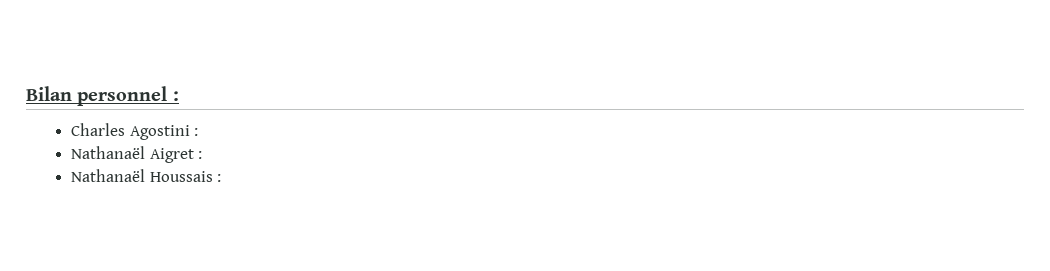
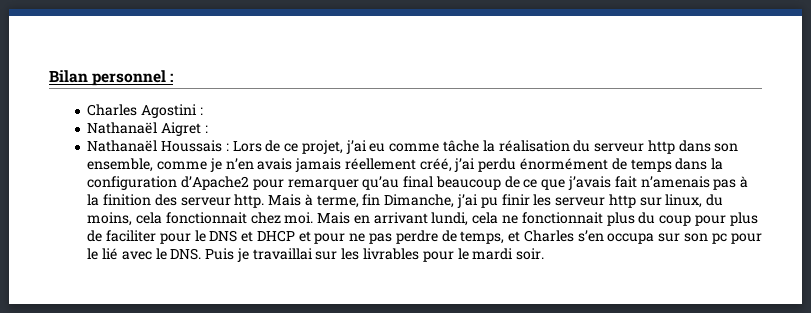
- Nathanaël Houssais :
+ Nathanaël Houssais : Lors de ce projet, j’ai eu comme tâche la réalisation du serveur http dans son ensemble, comme je n’en avais jamais réellement créé, j’ai perdu énormément de temps dans la configuration d’Apache2 pour remarquer qu’au final beaucoup de ce que j’avais fait n’amenais pas à la finition des serveur http. Mais à terme, fin Dimanche, j’ai pu finir les serveur http sur linux, du moins, cela fonctionnait chez moi. Mais en arrivant lundi, cela ne fonctionnait plus du coup pour plus de faciliter pour le DNS et DHCP et pour ne pas perdre de temps, et Charles s’en occupa sur son pc pour le lié avec le DNS. Puis je travaillai sur les livrables pour le mardi soir.

